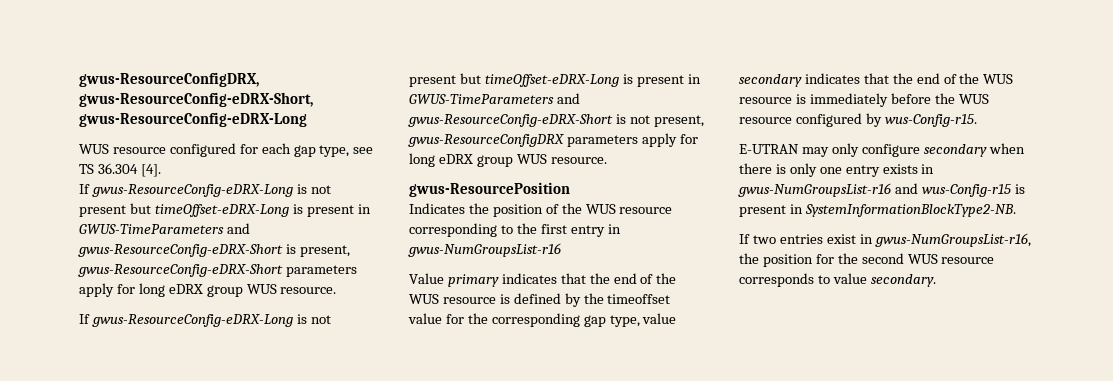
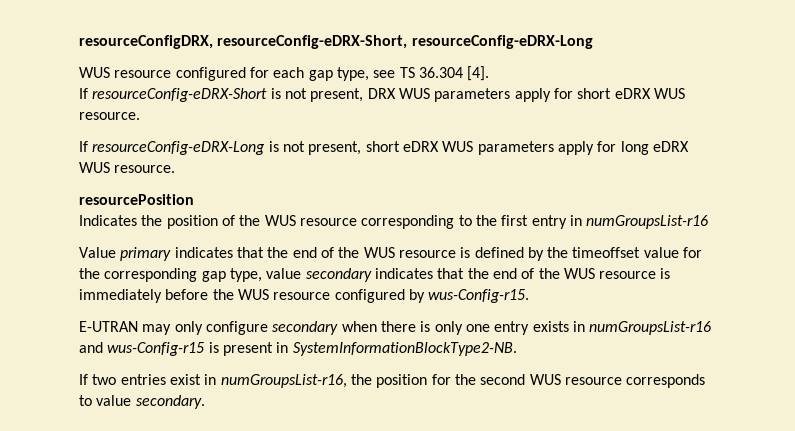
- gwus-ResourceConfigDRX, gwus-ResourceConfig-eDRX-Short, gwus-ResourceConfig-eDRX-Long
+ resourceConfigDRX, resourceConfig-eDRX-Short, resourceConfig-eDRX-Long
- If gwus-ResourceConfig-eDRX-Long is not present but timeOffset-eDRX-Long is present in GWUS-TimeParameters and gwus-ResourceConfig-eDRX-Short is present, gwus-ResourceConfig-eDRX-Short parameters apply for long eDRX group WUS resource.
- If gwus-ResourceConfig-eDRX-Long is not present but timeOffset-eDRX-Long is present in GWUS-TimeParameters and gwus-ResourceConfig-eDRX-Short is not present, gwus-ResourceConfigDRX parameters apply for long eDRX group WUS resource.
- gwus-ResourcePosition
+ If resourceConfig-eDRX-Short is not present, DRX WUS parameters apply for short eDRX WUS resource.
+ If resourceConfig-eDRX-Long is not present, short eDRX WUS parameters apply for long eDRX WUS resource.
+ resourcePosition
- Indicates the position of the WUS resource corresponding to the first entry in gwus-NumGroupsList-r16
+ Indicates the position of the WUS resource corresponding to the first entry in numGroupsList-r16
- E-UTRAN may only configure secondary when there is only one entry exists in gwus-NumGroupsList-r16 and wus-Config-r15 is present in SystemInformationBlockType2-NB.
+ E-UTRAN may only configure secondary when there is only one entry exists in numGroupsList-r16 and wus-Config-r15 is present in SystemInformationBlockType2-NB.
- If two entries exist in gwus-NumGroupsList-r16, the position for the second WUS resource corresponds to value secondary.
+ If two entries exist in numGroupsList-r16, the position for the second WUS resource corresponds to value secondary.

